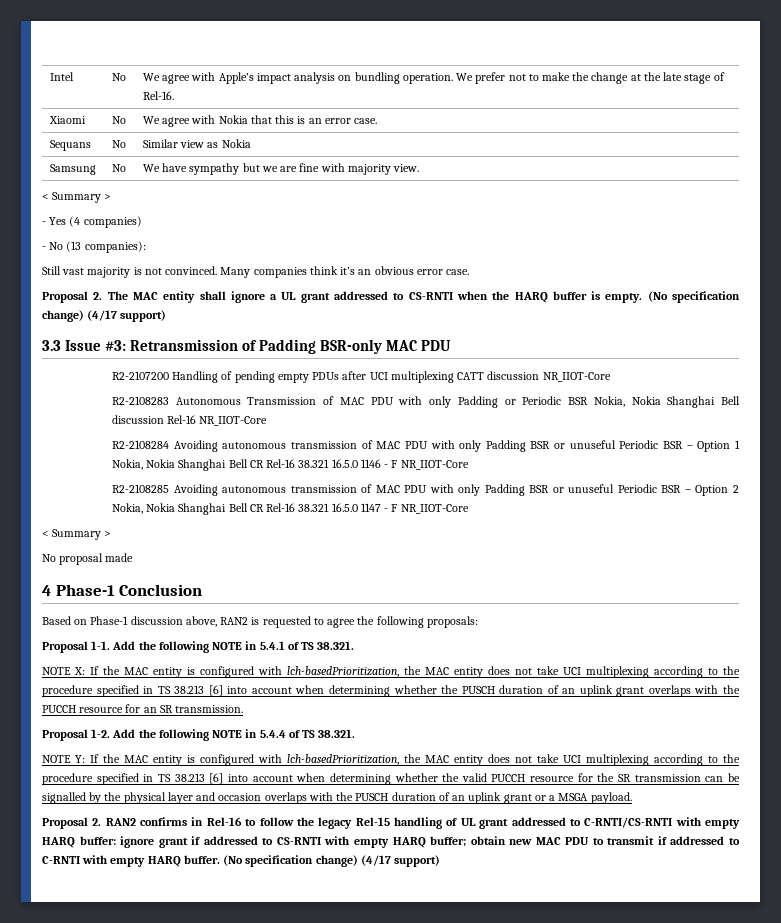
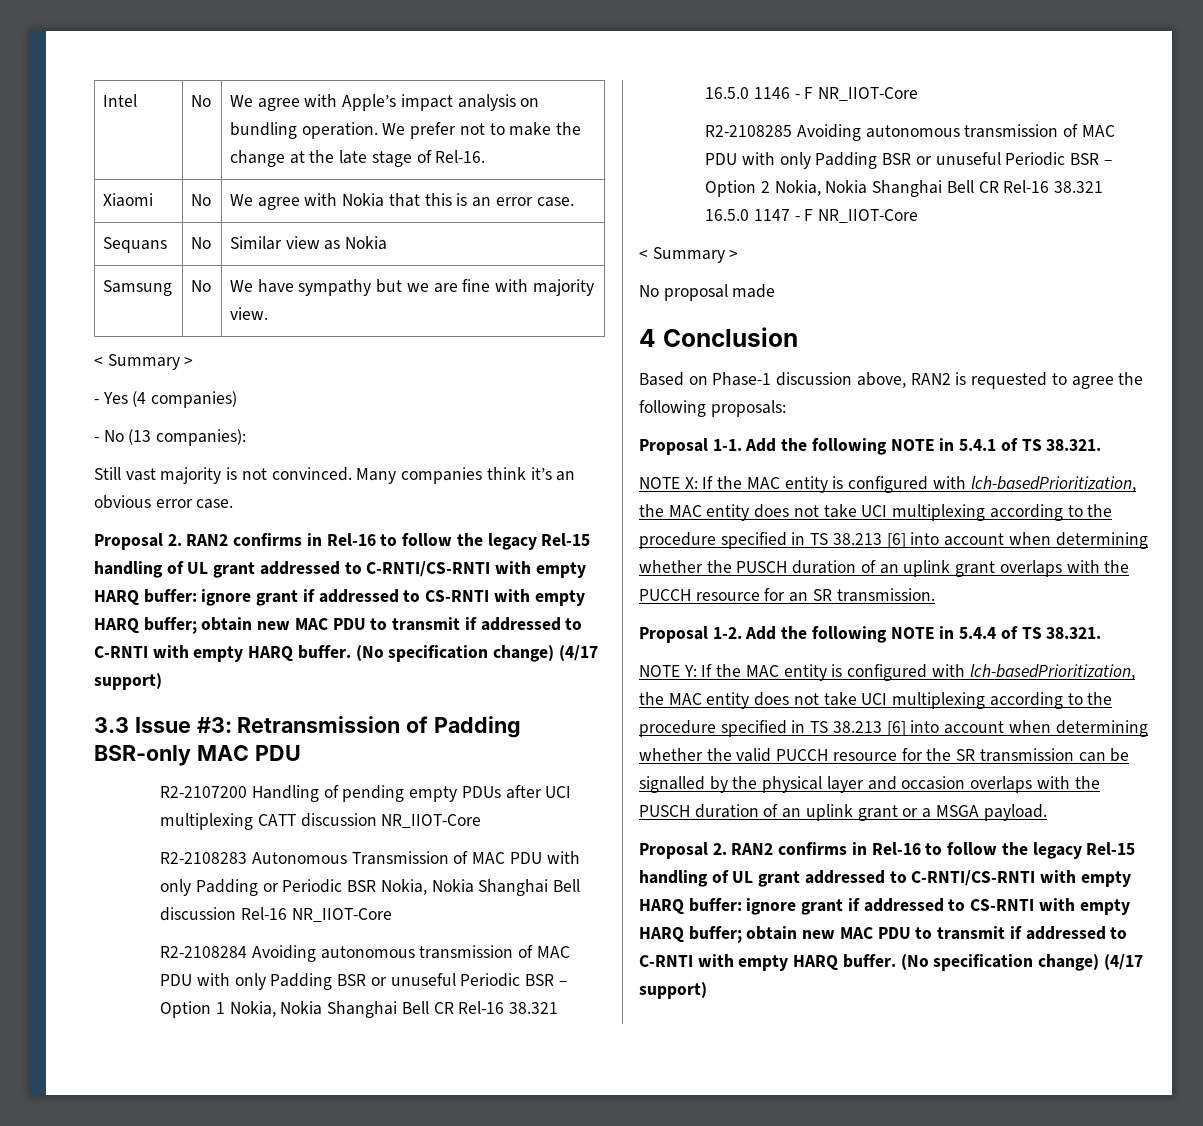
  Many companies think it’s an obvious error case.
- Proposal 2. The MAC entity shall ignore a UL grant addressed to CS-RNTI when the HARQ buffer is empty.
+ Proposal 2. RAN2 confirms in Rel-16 to follow the legacy Rel-15 handling of UL grant addressed to C-RNTI/CS-RNTI with empty HARQ buffer: ignore grant if addressed to CS-RNTI with empty HARQ buffer; obtain new MAC PDU to transmit if addressed to C-RNTI with empty HARQ buffer.
- 4 Phase-1 Conclusion
+ 4 Conclusion

